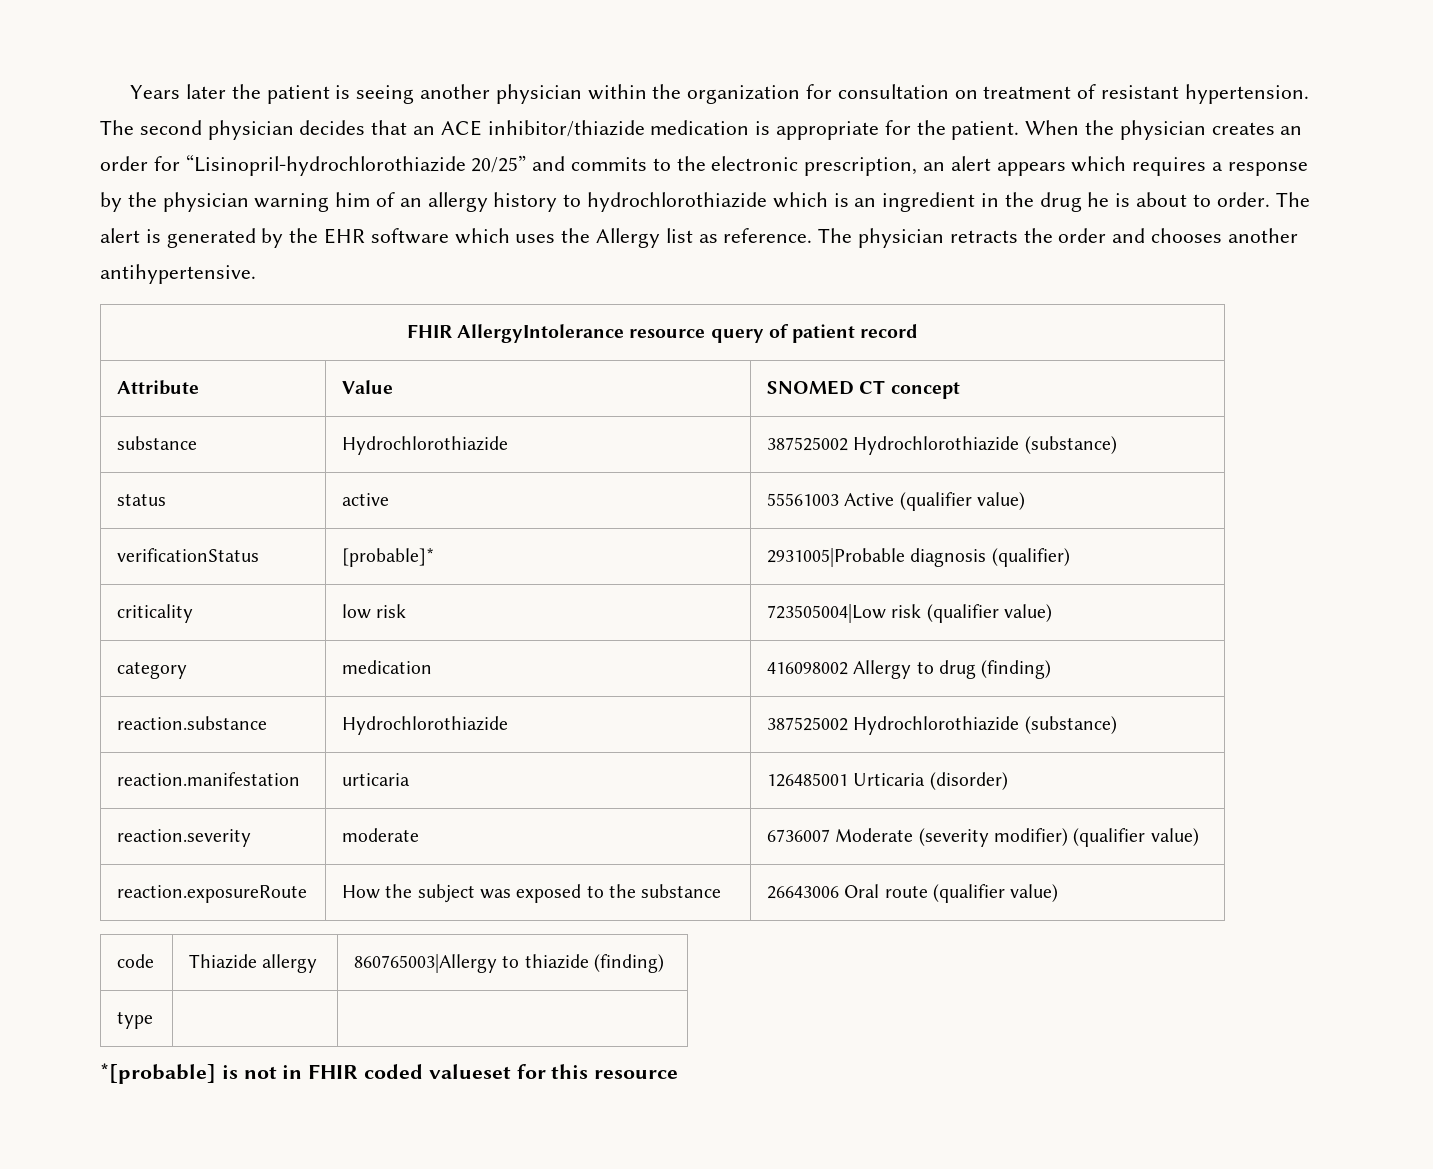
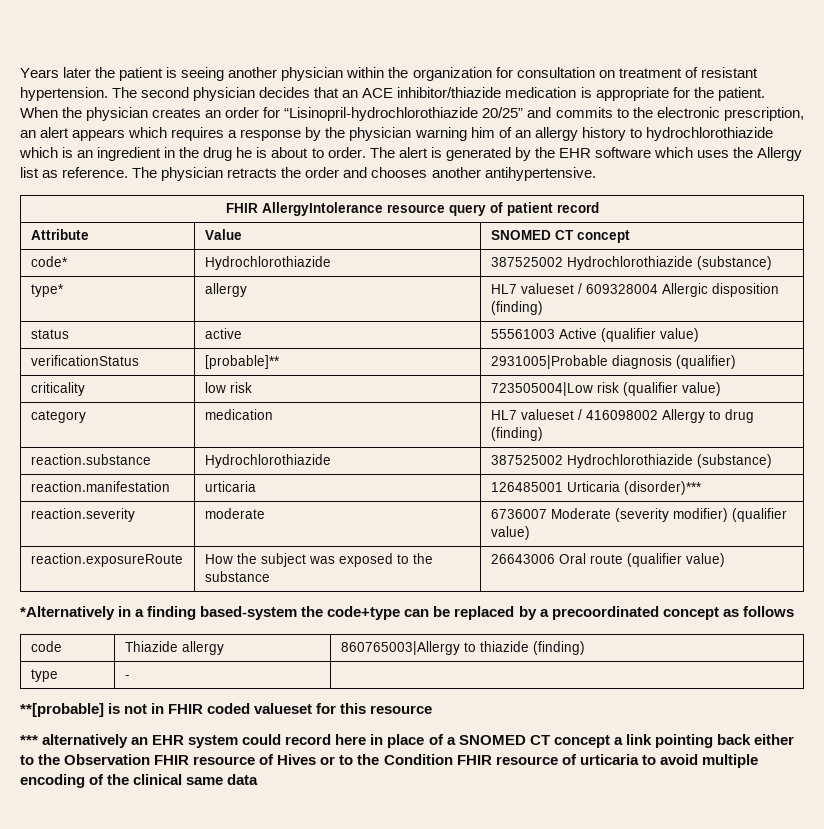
- substance | Hydrochlorothiazide | 387525002 Hydrochlorothiazide (substance)
+ code* | Hydrochlorothiazide | 387525002 Hydrochlorothiazide (substance)
+ type* | allergy | HL7 valueset / 609328004 Allergic disposition (finding)
- verificationStatus | [probable]* | 2931005|Probable diagnosis (qualifier)
+ verificationStatus | [probable]** | 2931005|Probable diagnosis (qualifier)
- category | medication | 416098002 Allergy to drug (finding)
+ category | medication | HL7 valueset / 416098002 Allergy to drug (finding)
- reaction.manifestation | urticaria | 126485001 Urticaria (disorder)
+ reaction.manifestation | urticaria | 126485001 Urticaria (disorder)***
+ *Alternatively in a finding based-system the code+type can be replaced by a precoordinated concept as follows
- type | |
- *[probable] is not in FHIR coded valueset for this resource
+ type | - |
+ **[probable] is not in FHIR coded valueset for this resource
+ *** alternatively an EHR system could record here in place of a SNOMED CT concept a link pointing back either to the Observation FHIR resource of Hives or to the Condition FHIR resource of urticaria to avoid multiple encoding of the clinical same data

